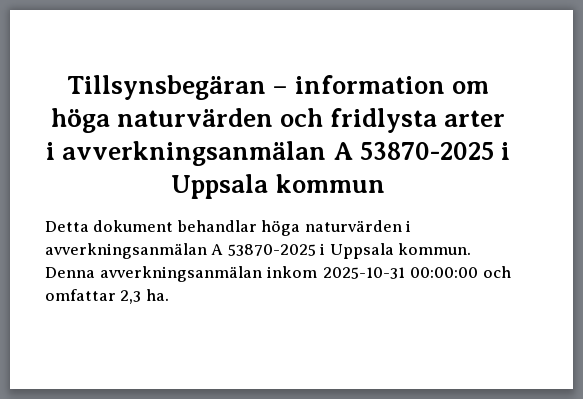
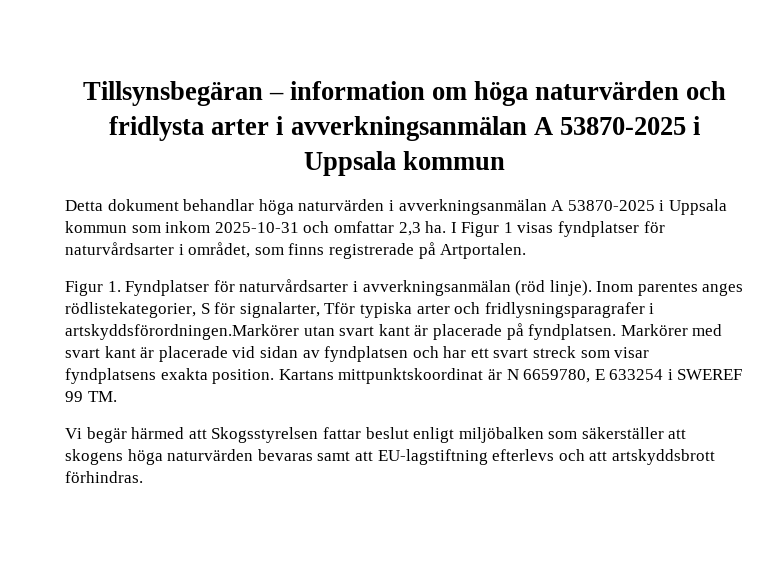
- Detta dokument behandlar höga naturvärden i avverkningsanmälan A 53870-2025 i Uppsala kommun. Denna avverkningsanmälan inkom 2025-10-31 00:00:00 och omfattar 2,3 ha.
+ Detta dokument behandlar höga naturvärden i avverkningsanmälan A 53870-2025 i Uppsala kommun som inkom 2025-10-31 och omfattar 2,3 ha.
+ I Figur 1 visas fyndplatser för naturvårdsarter i området, som finns registrerade på Artportalen.
+ Figur 1. Fyndplatser för naturvårdsarter i avverkningsanmälan (röd linje). Inom parentes anges rödlistekategorier, S för signalarter, Tför typiska arter och fridlysningsparagrafer i artskyddsförordningen.Markörer utan svart kant är placerade på fyndplatsen. Markörer med svart kant är placerade vid sidan av fyndplatsen och har ett svart streck som visar fyndplatsens exakta position. Kartans mittpunktskoordinat är N 6659780, E 633254 i SWEREF 99 TM.
+ Vi begär härmed att Skogsstyrelsen fattar beslut enligt miljöbalken som säkerställer att skogens höga naturvärden bevaras samt att EU-lagstiftning efterlevs och att artskyddsbrott förhindras.

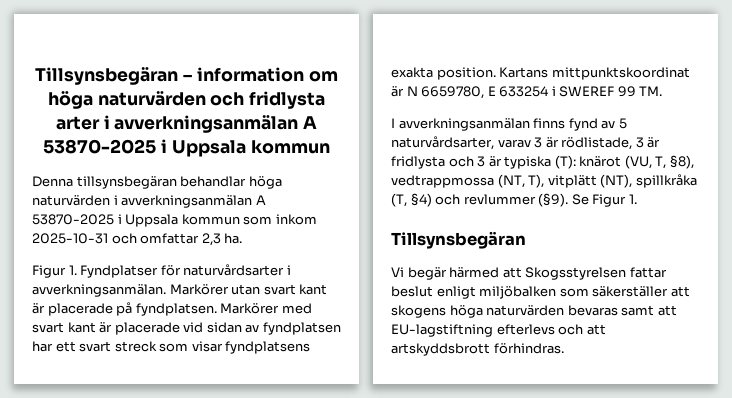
- Detta dokument behandlar höga naturvärden i avverkningsanmälan A 53870-2025 i Uppsala kommun som inkom 2025-10-31 och omfattar 2,3 ha. I Figur 1 visas fyndplatser för naturvårdsarter i området, som finns registrerade på Artportalen.
+ Denna tillsynsbegäran behandlar höga naturvärden i avverkningsanmälan A 53870-2025 i Uppsala kommun som inkom 2025-10-31 och omfattar 2,3 ha.
- Figur 1. Fyndplatser för naturvårdsarter i avverkningsanmälan (röd linje). Inom parentes anges rödlistekategorier, S för signalarter, Tför typiska arter och fridlysningsparagrafer i artskyddsförordningen.Markörer utan svart kant är placerade på fyndplatsen.
+ Figur 1. Fyndplatser för naturvårdsarter i avverkningsanmälan. Markörer utan svart kant är placerade på fyndplatsen.
- Markörer med svart kant är placerade vid sidan av fyndplatsen och har ett svart streck som visar fyndplatsens exakta position.
+ Markörer med svart kant är placerade vid sidan av fyndplatsen har ett svart streck som visar fyndplatsens exakta position.
+ I avverkningsanmälan finns fynd av 5 naturvårdsarter, varav 3 är rödlistade, 3 är fridlysta och 3 är typiska (T): knärot (VU, T, §8), vedtrappmossa (NT, T), vitplätt (NT), spillkråka (T, §4) och revlummer (§9). Se Figur 1.
+ Tillsynsbegäran

